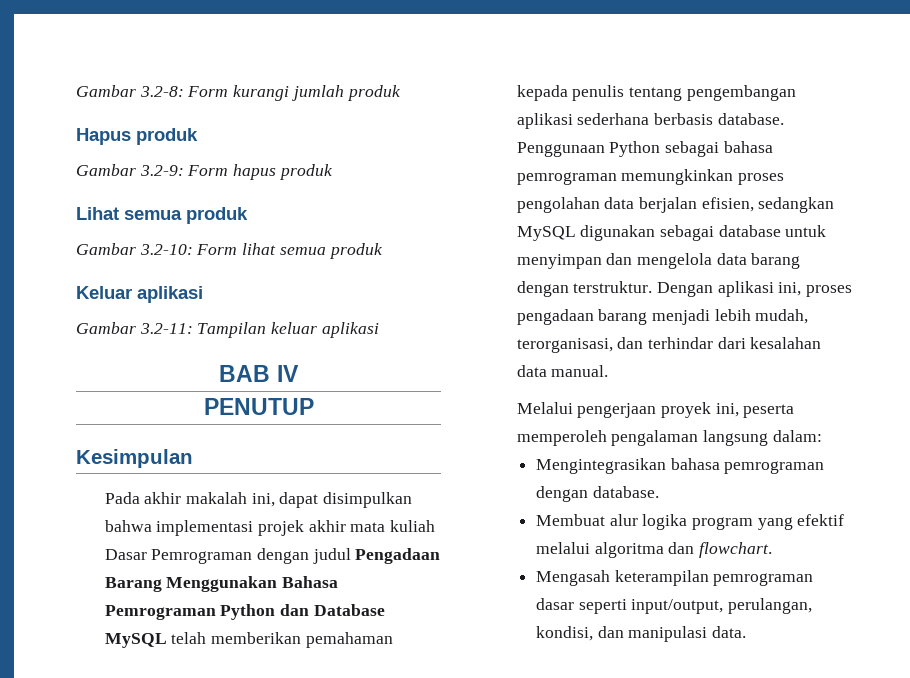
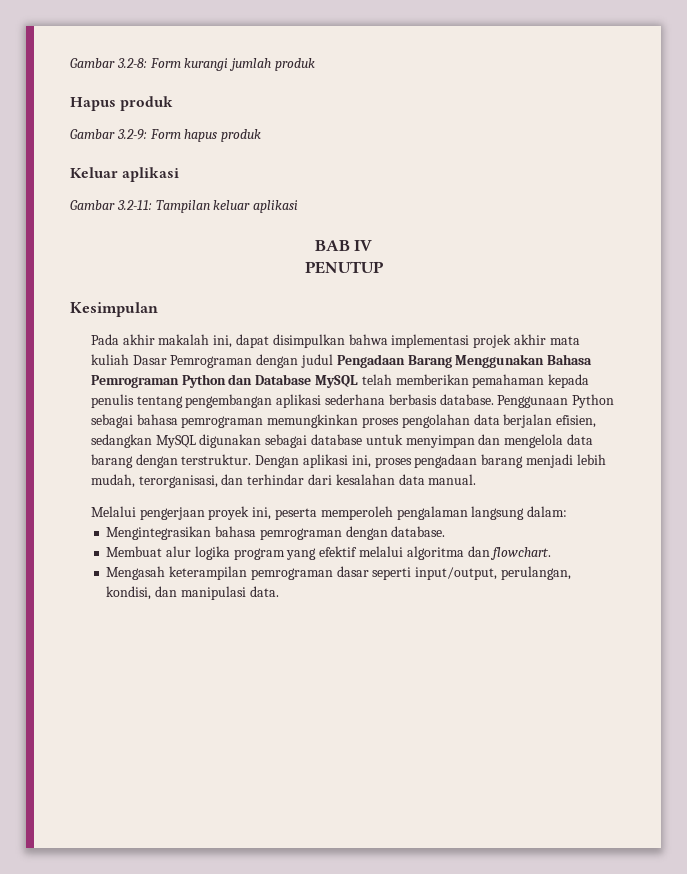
- Lihat semua produk
- Gambar 3.2-10: Form lihat semua produk

